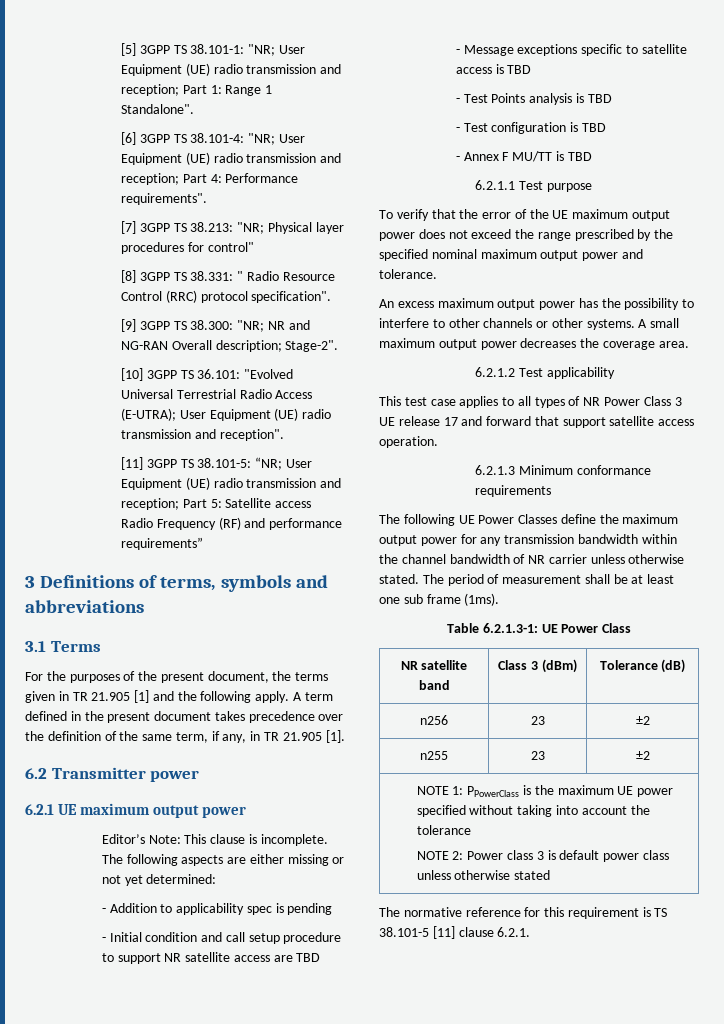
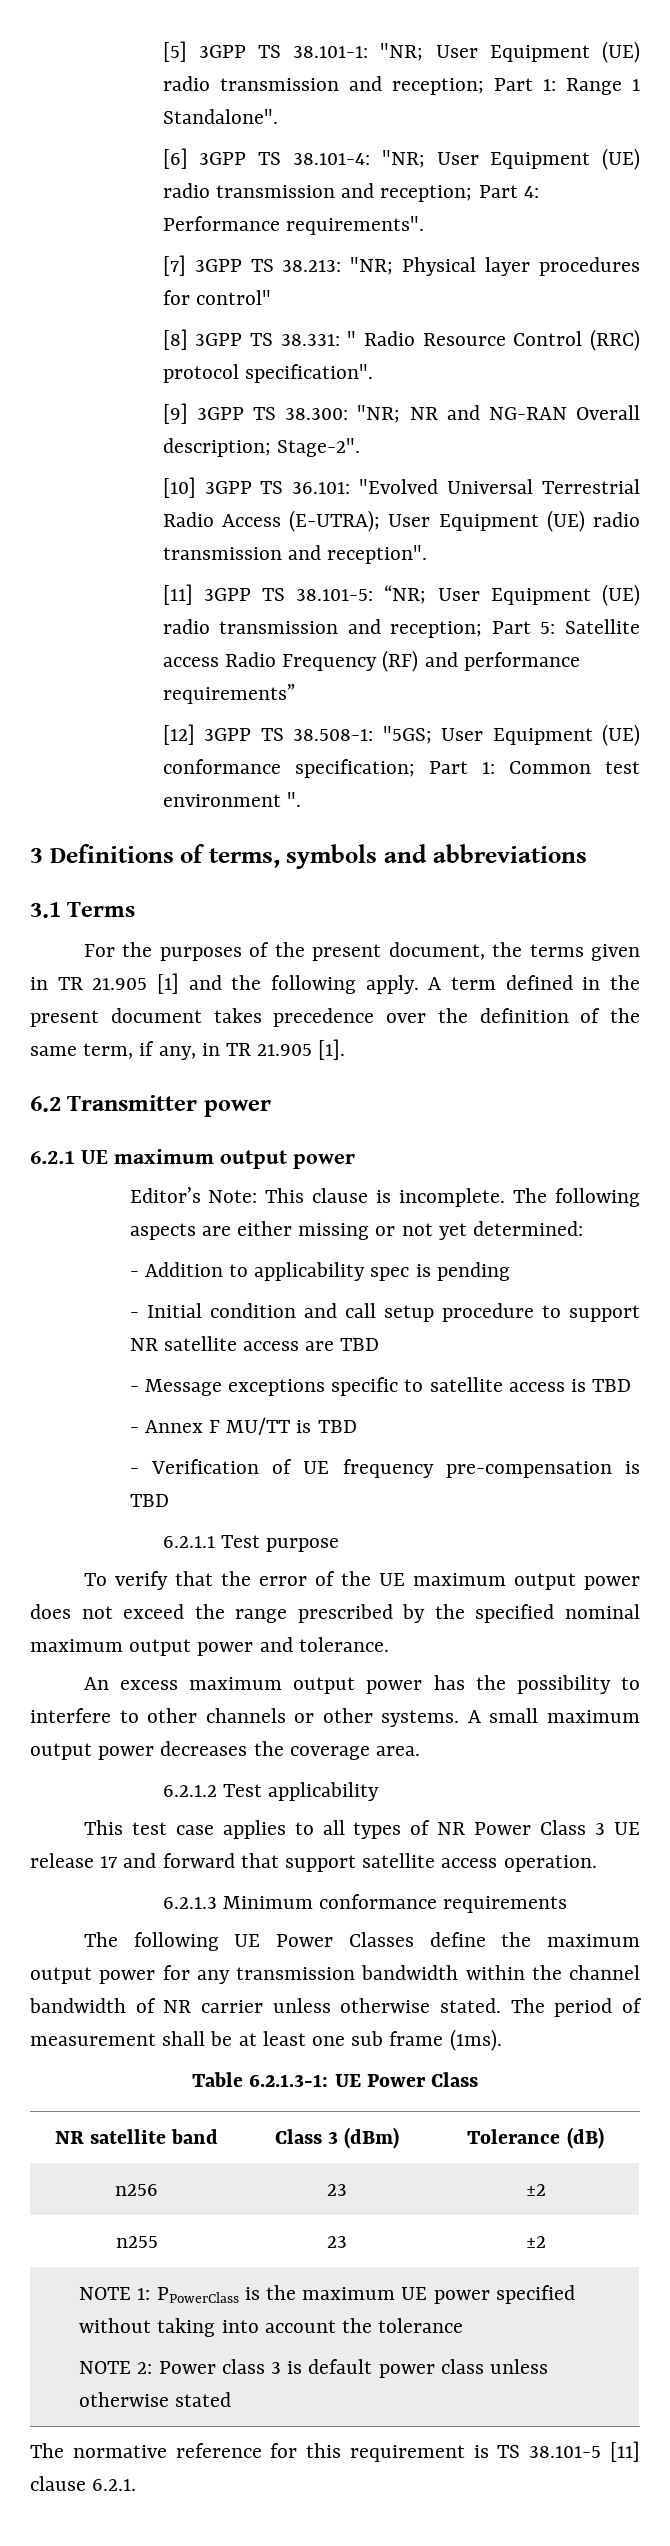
+ [12] 3GPP TS 38.508-1: "5GS; User Equipment (UE) conformance specification; Part 1: Common test environment ".
- - Test Points analysis is TBD
- - Test configuration is TBD
  - Annex F MU/TT is TBD
+ - Verification of UE frequency pre-compensation is TBD

